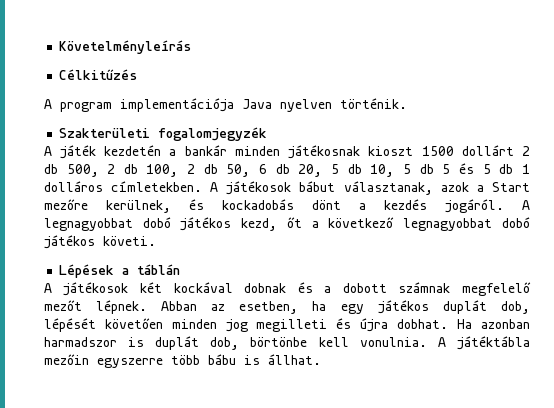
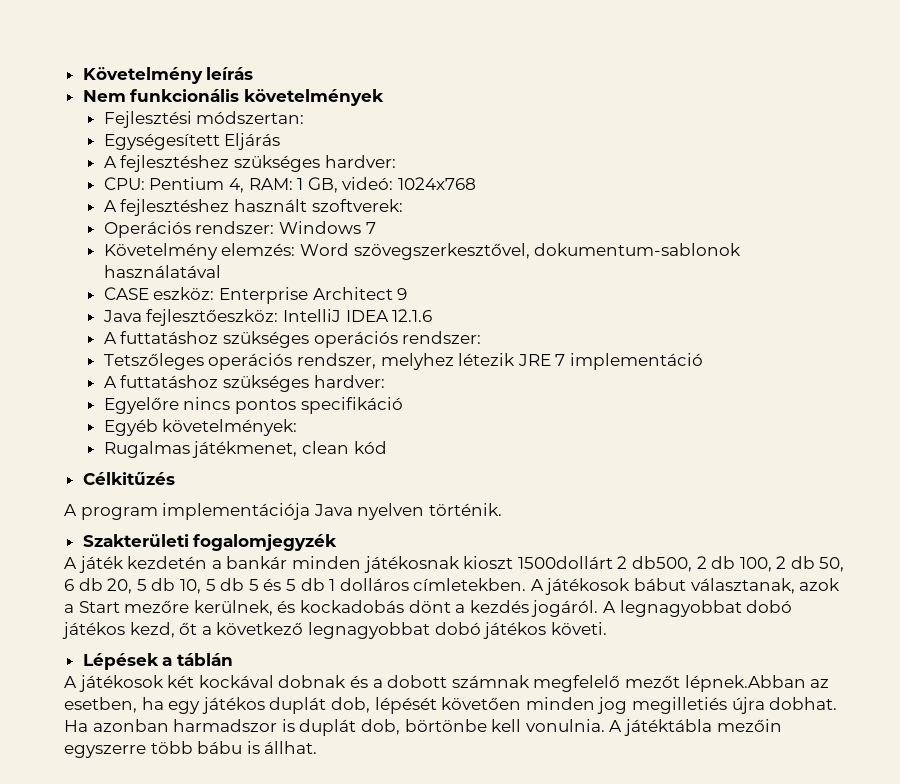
- Követelményleírás
+ Követelmény leírás
+ Nem funkcionális követelmények
+ Fejlesztési módszertan:
+ Egységesített Eljárás
+ A fejlesztéshez szükséges hardver:
+ CPU: Pentium 4, RAM: 1 GB, videó: 1024x768
+ A fejlesztéshez használt szoftverek:
+ Operációs rendszer: Windows 7
+ Követelmény elemzés: Word szövegszerkesztővel, dokumentum-sablonok használatával
+ CASE eszköz: Enterprise Architect 9
+ Java fejlesztőeszköz: IntelliJ IDEA 12.1.6
+ A futtatáshoz szükséges operációs rendszer:
+ Tetszőleges operációs rendszer, melyhez létezik JRE 7 implementáció
+ A futtatáshoz szükséges hardver:
+ Egyelőre nincs pontos specifikáció
+ Egyéb követelmények:
+ Rugalmas játékmenet, clean kód
- A játék kezdetén a bankár minden játékosnak kioszt 1500 dollárt 2 db 500, 2 db 100, 2 db 50, 6 db 20, 5 db 10, 5 db 5 és 5 db 1 dolláros címletekben.
+ A játék kezdetén a bankár minden játékosnak kioszt 1500dollárt 2 db500, 2 db 100, 2 db 50, 6 db 20, 5 db 10, 5 db 5 és 5 db 1 dolláros címletekben.
- A játékosok két kockával dobnak és a dobott számnak megfelelő mezőt lépnek. Abban az esetben, ha egy játékos duplát dob, lépését követően minden jog megilleti és újra dobhat.
+ A játékosok két kockával dobnak és a dobott számnak megfelelő mezőt lépnek.Abban az esetben, ha egy játékos duplát dob, lépését követően minden jog megilletiés újra dobhat.

